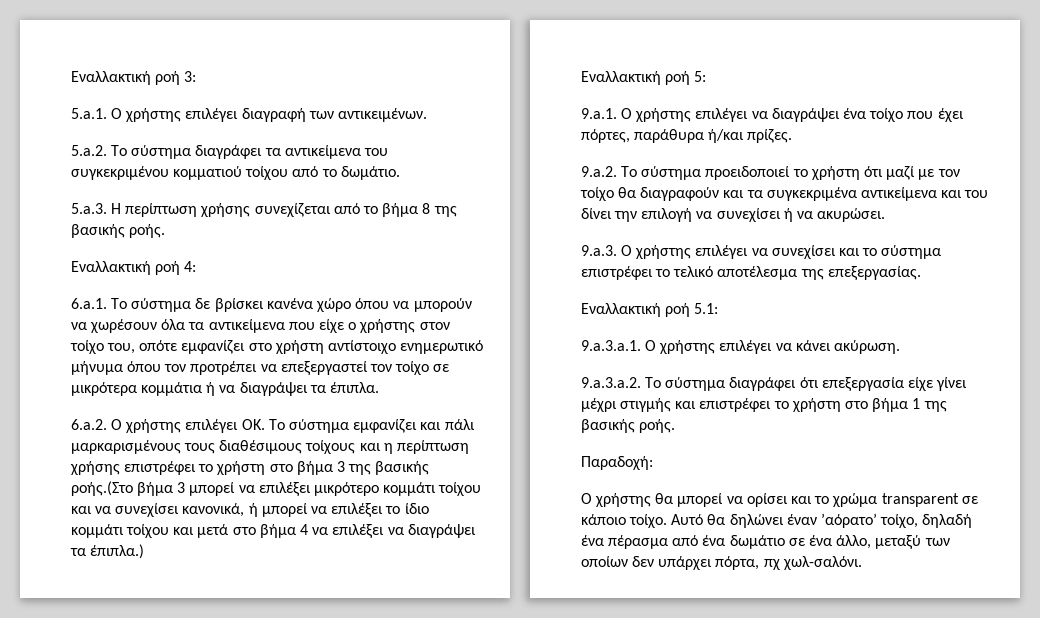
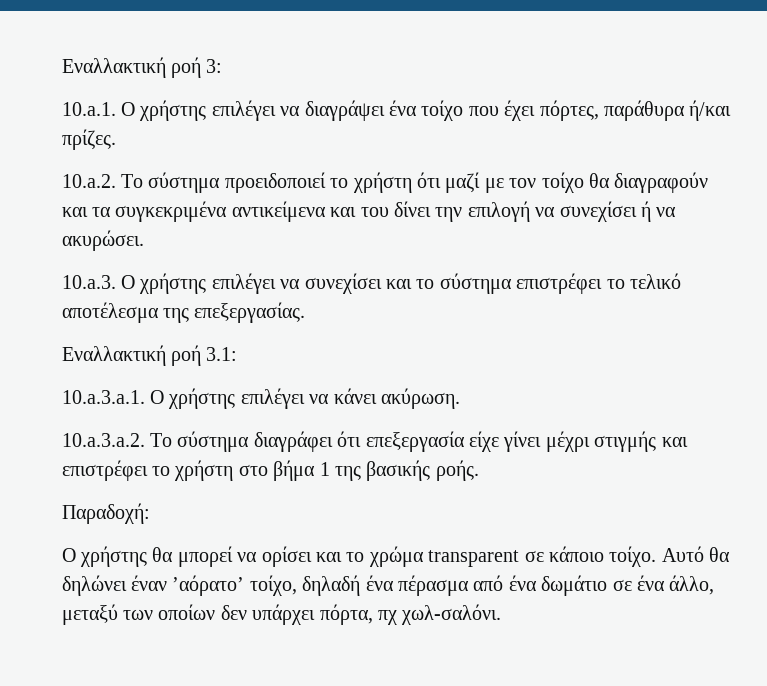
- 5.a.1. Ο χρήστης επιλέγει διαγραφή των αντικειμένων.
- 5.a.2. Το σύστημα διαγράφει τα αντικείμενα του συγκεκριμένου κομματιού τοίχου από το δωμάτιο.
- 5.a.3. Η περίπτωση χρήσης συνεχίζεται από το βήμα 8 της βασικής ροής.
- Εναλλακτική ροή 4:
- 6.a.1. Το σύστημα δε βρίσκει κανένα χώρο όπου να μπορούν να χωρέσουν όλα τα αντικείμενα που είχε ο χρήστης στον τοίχο του, οπότε εμφανίζει στο χρήστη αντίστοιχο ενημερωτικό μήνυμα όπου τον προτρέπει να επεξεργαστεί τον τοίχο σε μικρότερα κομμάτια ή να διαγράψει τα έπιπλα.
- 6.a.2. Ο χρήστης επιλέγει ΟΚ. Το σύστημα εμφανίζει και πάλι μαρκαρισμένους τους διαθέσιμους τοίχους και η περίπτωση χρήσης επιστρέφει το χρήστη στο βήμα 3 της βασικής ροής.(Στο βήμα 3 μπορεί να επιλέξει μικρότερο κομμάτι τοίχου και να συνεχίσει κανονικά, ή μπορεί να επιλέξει το ίδιο κομμάτι τοίχου και μετά στο βήμα 4 να επιλέξει να διαγράψει τα έπιπλα.)
- Εναλλακτική ροή 5:
- 9.a.1. Ο χρήστης επιλέγει να διαγράψει ένα τοίχο που έχει πόρτες, παράθυρα ή/και πρίζες.
+ 10.a.1. Ο χρήστης επιλέγει να διαγράψει ένα τοίχο που έχει πόρτες, παράθυρα ή/και πρίζες.
- 9.a.2. Το σύστημα προειδοποιεί το χρήστη ότι μαζί με τον τοίχο θα διαγραφούν και τα συγκεκριμένα αντικείμενα και του δίνει την επιλογή να συνεχίσει ή να ακυρώσει.
+ 10.a.2. Το σύστημα προειδοποιεί το χρήστη ότι μαζί με τον τοίχο θα διαγραφούν και τα συγκεκριμένα αντικείμενα και του δίνει την επιλογή να συνεχίσει ή να ακυρώσει.
- 9.a.3. Ο χρήστης επιλέγει να συνεχίσει και το σύστημα επιστρέφει το τελικό αποτέλεσμα της επεξεργασίας.
+ 10.a.3. Ο χρήστης επιλέγει να συνεχίσει και το σύστημα επιστρέφει το τελικό αποτέλεσμα της επεξεργασίας.
- Εναλλακτική ροή 5.1:
- 9.a.3.a.1. Ο χρήστης επιλέγει να κάνει ακύρωση.
+ Εναλλακτική ροή 3.1:
+ 10.a.3.a.1. Ο χρήστης επιλέγει να κάνει ακύρωση.
- 9.a.3.a.2. Το σύστημα διαγράφει ότι επεξεργασία είχε γίνει μέχρι στιγμής και επιστρέφει το χρήστη στο βήμα 1 της βασικής ροής.
+ 10.a.3.a.2. Το σύστημα διαγράφει ότι επεξεργασία είχε γίνει μέχρι στιγμής και επιστρέφει το χρήστη στο βήμα 1 της βασικής ροής.

